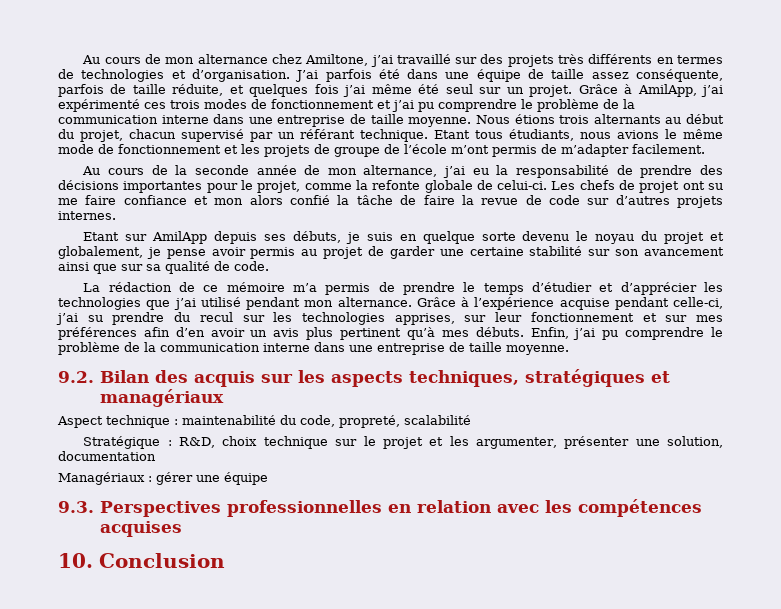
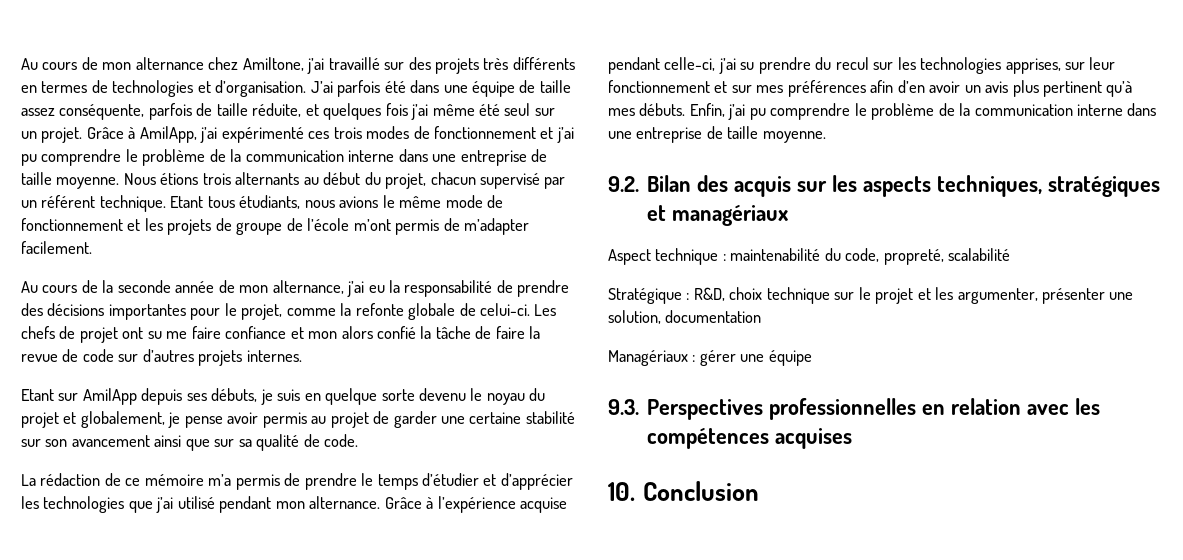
- Nous étions trois alternants au début du projet, chacun supervisé par un référant technique.
+ Nous étions trois alternants au début du projet, chacun supervisé par un référent technique.

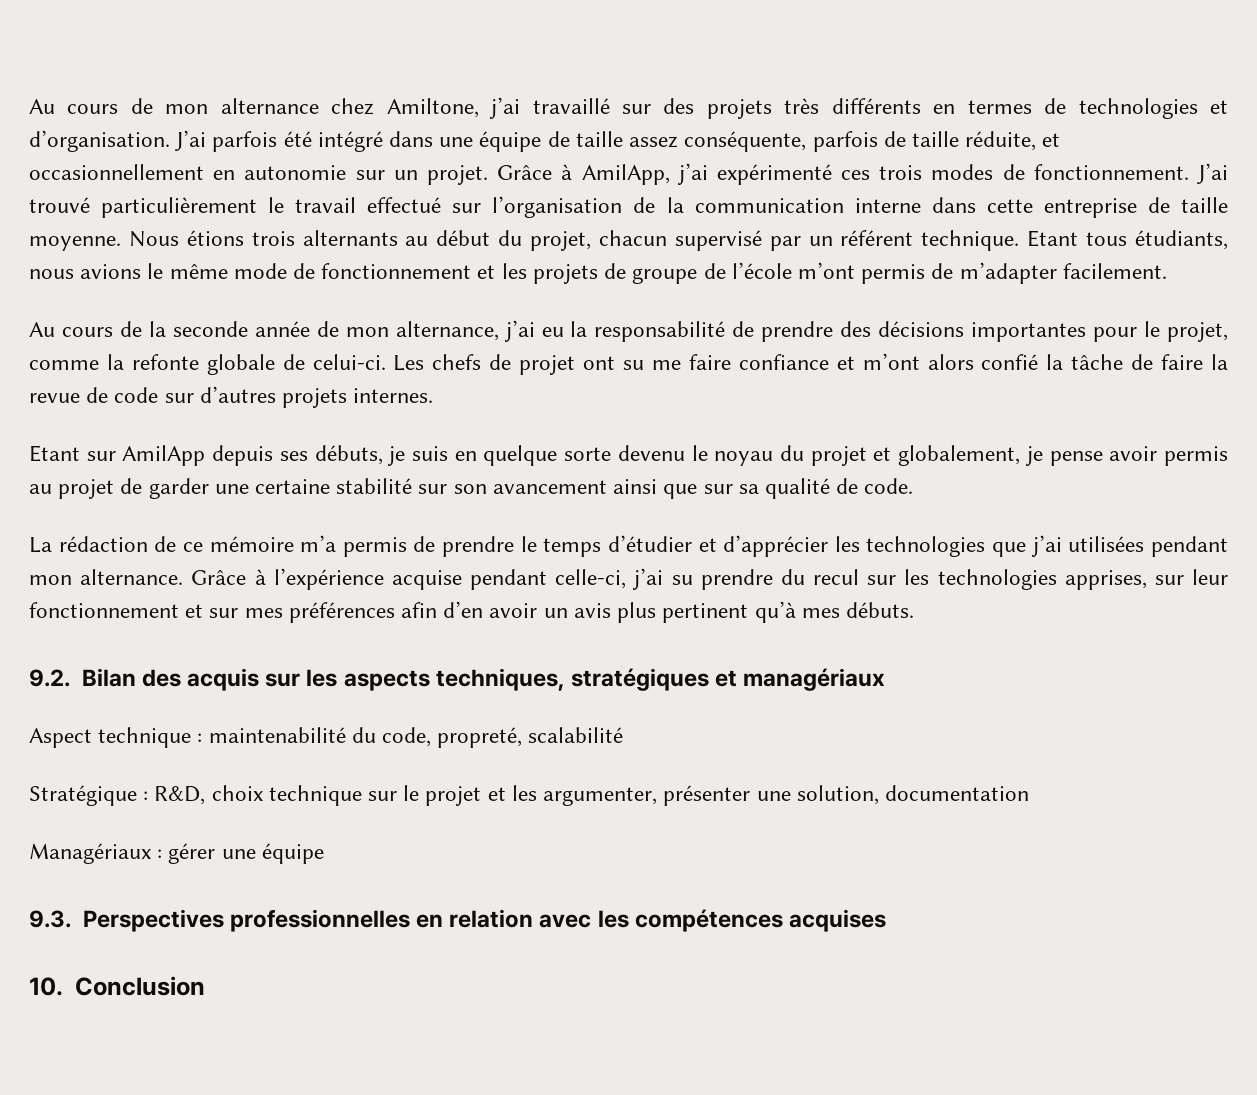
- J’ai parfois été dans une équipe de taille assez conséquente, parfois de taille réduite, et quelques fois j’ai même été seul sur un projet.
+ J’ai parfois été intégré dans une équipe de taille assez conséquente, parfois de taille réduite, et occasionnellement en autonomie sur un projet.
- Grâce à AmilApp, j’ai expérimenté ces trois modes de fonctionnement et j’ai pu comprendre le problème de la communication interne dans une entreprise de taille moyenne.
+ Grâce à AmilApp, j’ai expérimenté ces trois modes de fonctionnement. J’ai trouvé particulièrement le travail effectué sur l’organisation de la communication interne dans cette entreprise de taille moyenne.
- Les chefs de projet ont su me faire confiance et mon alors confié la tâche de faire la revue de code sur d’autres projets internes.
+ Les chefs de projet ont su me faire confiance et m’ont alors confié la tâche de faire la revue de code sur d’autres projets internes.
- La rédaction de ce mémoire m’a permis de prendre le temps d’étudier et d’apprécier les technologies que j’ai utilisé pendant mon alternance.
+ La rédaction de ce mémoire m’a permis de prendre le temps d’étudier et d’apprécier les technologies que j’ai utilisées pendant mon alternance.
- Enfin, j’ai pu comprendre le problème de la communication interne dans une entreprise de taille moyenne.

